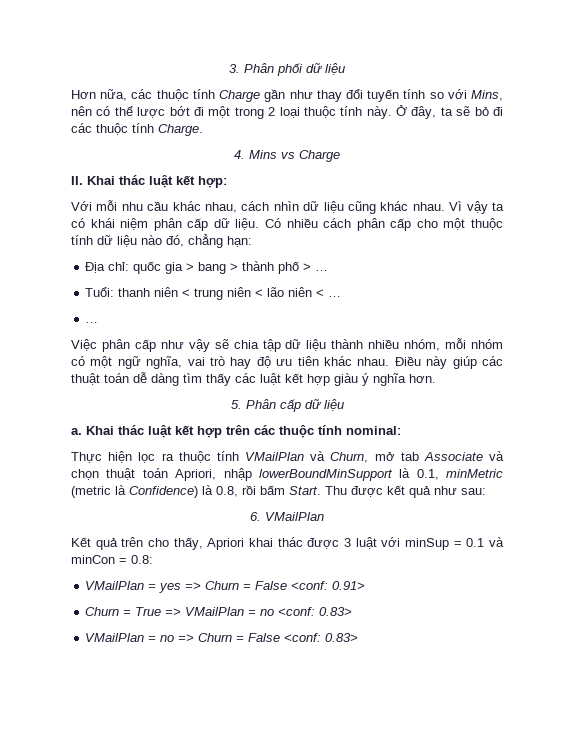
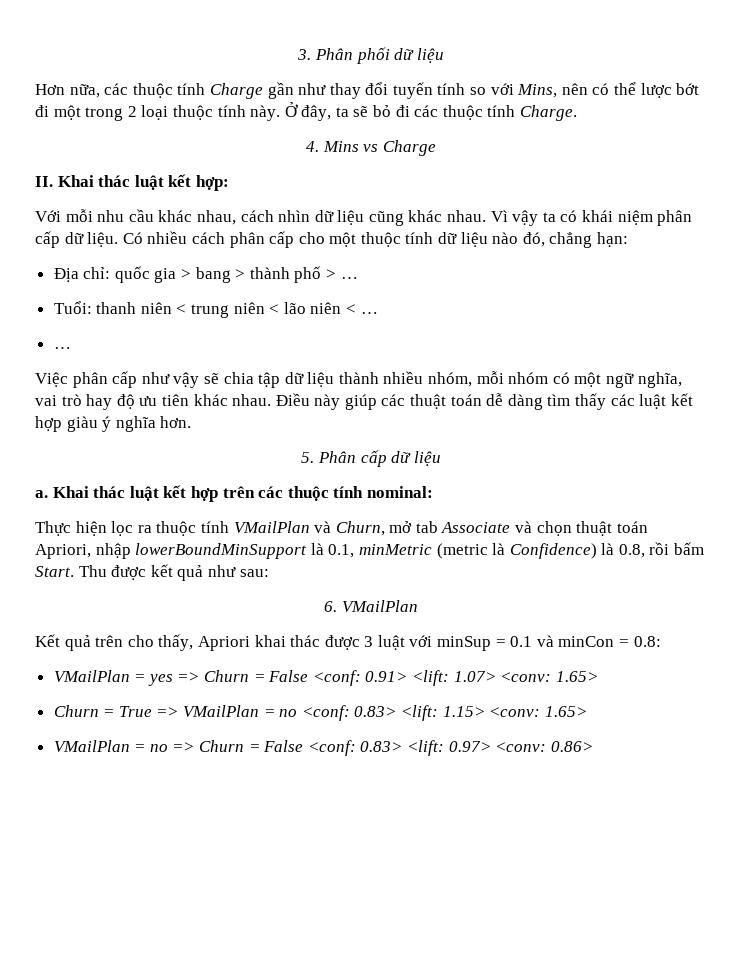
- VMailPlan = yes => Churn = False <conf: 0.91>
+ VMailPlan = yes => Churn = False <conf: 0.91> <lift: 1.07> <conv: 1.65>
- Churn = True => VMailPlan = no <conf: 0.83>
+ Churn = True => VMailPlan = no <conf: 0.83> <lift: 1.15> <conv: 1.65>
- VMailPlan = no => Churn = False <conf: 0.83>
+ VMailPlan = no => Churn = False <conf: 0.83> <lift: 0.97> <conv: 0.86>

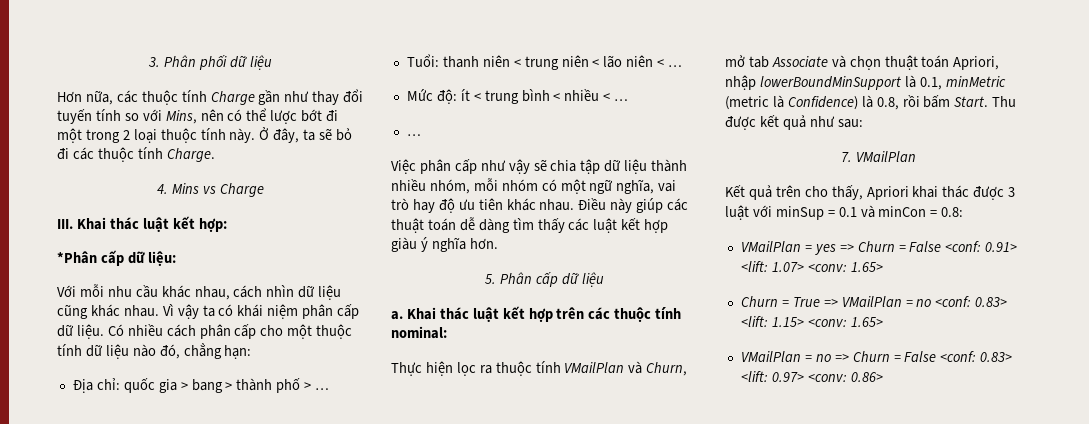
- II. Khai thác luật kết hợp:
+ III. Khai thác luật kết hợp:
+ *Phân cấp dữ liệu:
+ Mức độ: ít < trung bình < nhiều < …
- 6. VMailPlan
+ 7. VMailPlan

